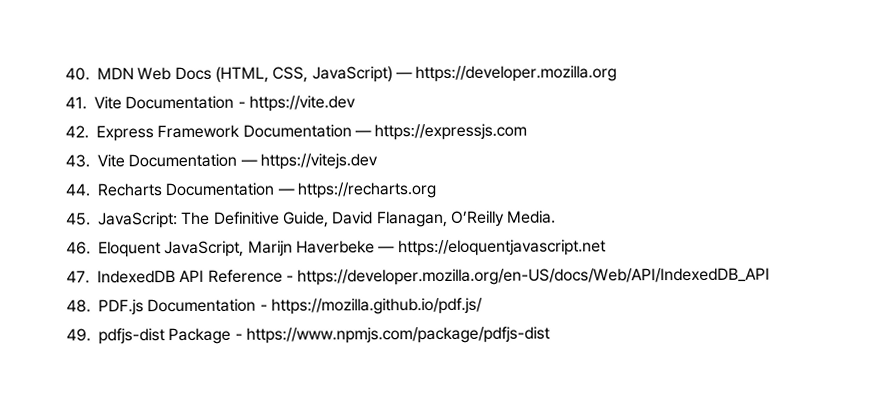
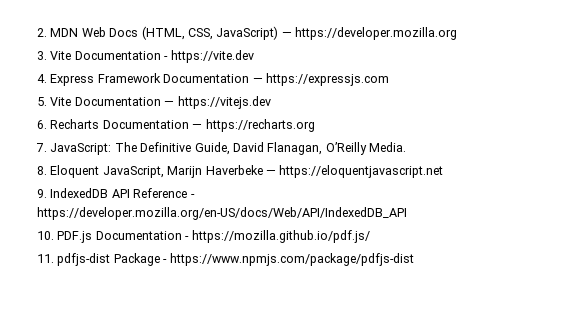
- 40. MDN Web Docs (HTML, CSS, JavaScript) — https://developer.mozilla.org
+ 2. MDN Web Docs (HTML, CSS, JavaScript) — https://developer.mozilla.org
- 41. Vite Documentation - https://vite.dev
+ 3. Vite Documentation - https://vite.dev
- 42. Express Framework Documentation — https://expressjs.com
+ 4. Express Framework Documentation — https://expressjs.com
- 43. Vite Documentation — https://vitejs.dev
+ 5. Vite Documentation — https://vitejs.dev
- 44. Recharts Documentation — https://recharts.org
+ 6. Recharts Documentation — https://recharts.org
- 45. JavaScript: The Definitive Guide, David Flanagan, O’Reilly Media.
+ 7. JavaScript: The Definitive Guide, David Flanagan, O’Reilly Media.
- 46. Eloquent JavaScript, Marijn Haverbeke — https://eloquentjavascript.net
+ 8. Eloquent JavaScript, Marijn Haverbeke — https://eloquentjavascript.net
- 47. IndexedDB API Reference - https://developer.mozilla.org/en-US/docs/Web/API/IndexedDB_API
+ 9. IndexedDB API Reference - https://developer.mozilla.org/en-US/docs/Web/API/IndexedDB_API
- 48. PDF.js Documentation - https://mozilla.github.io/pdf.js/
+ 10. PDF.js Documentation - https://mozilla.github.io/pdf.js/
- 49. pdfjs-dist Package - https://www.npmjs.com/package/pdfjs-dist
+ 11. pdfjs-dist Package - https://www.npmjs.com/package/pdfjs-dist

